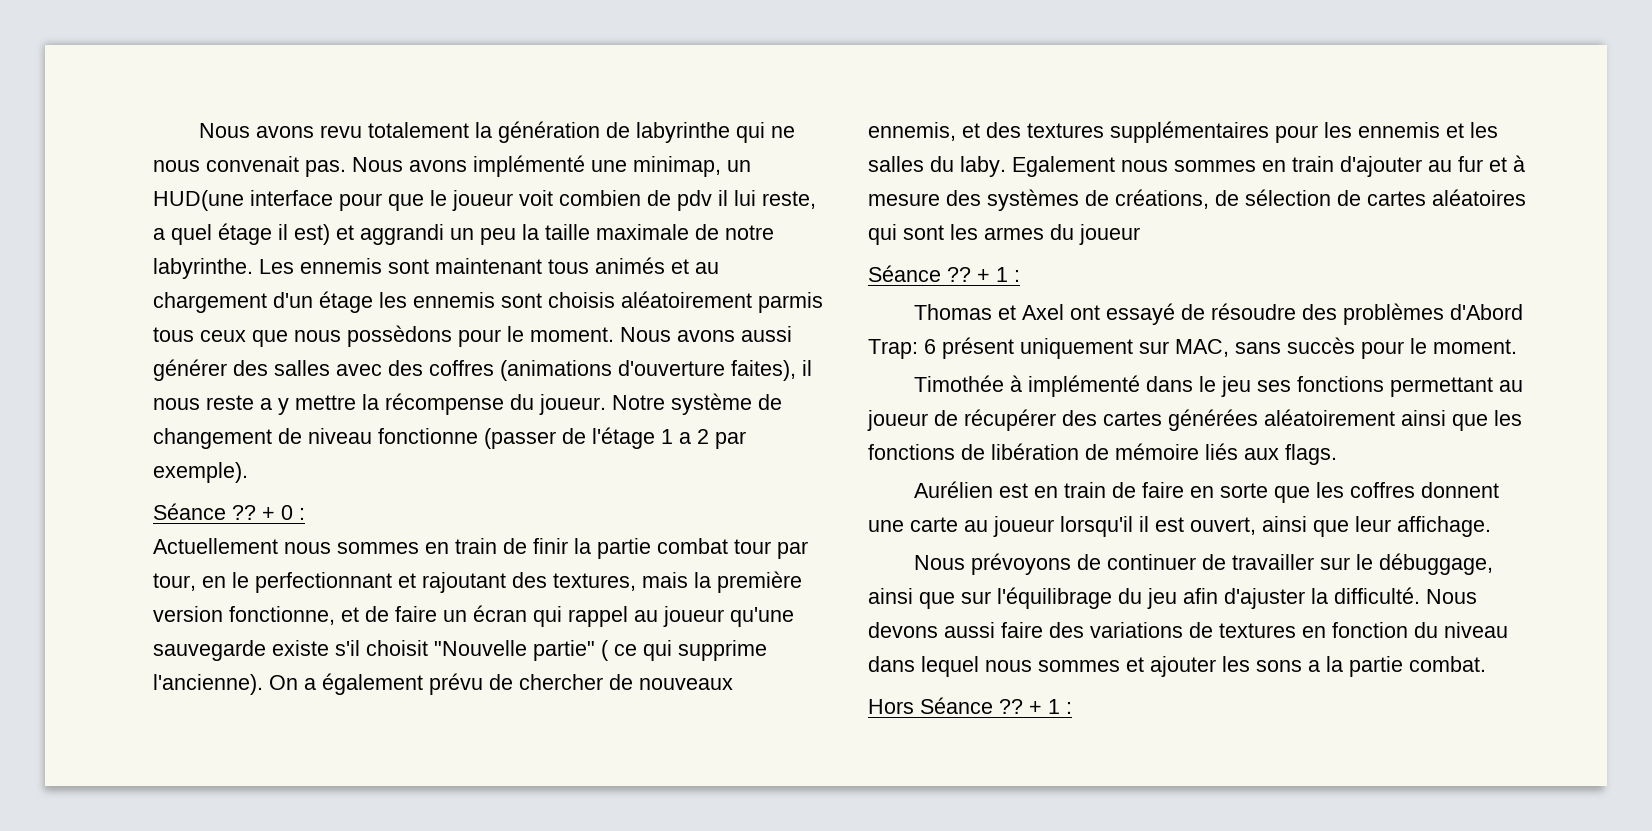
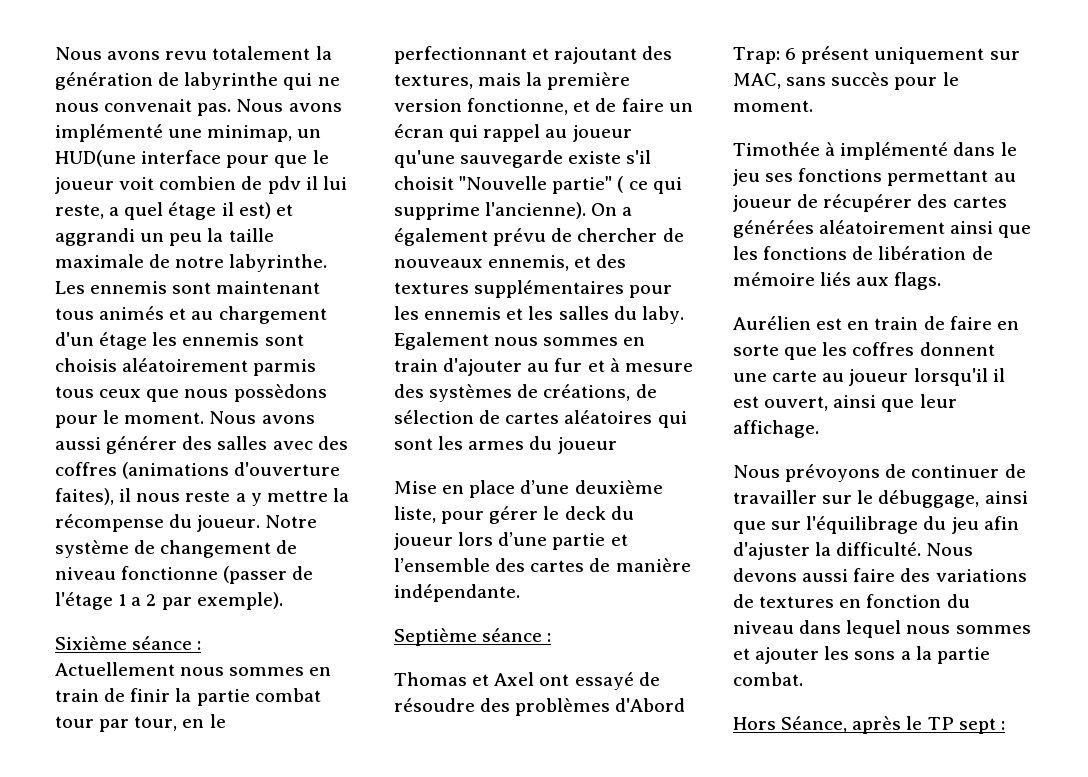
- Séance ?? + 0 :
+ Sixième séance :
  Egalement nous sommes en train d'ajouter au fur et à mesure des systèmes de créations, de sélection de cartes aléatoires qui sont les armes du joueur
- Séance ?? + 1 :
+ Mise en place d’une deuxième liste, pour gérer le deck du joueur lors d’une partie et l’ensemble des cartes de manière indépendante.
+ Septième séance :
- Hors Séance ?? + 1 :
+ Hors Séance, après le TP sept :

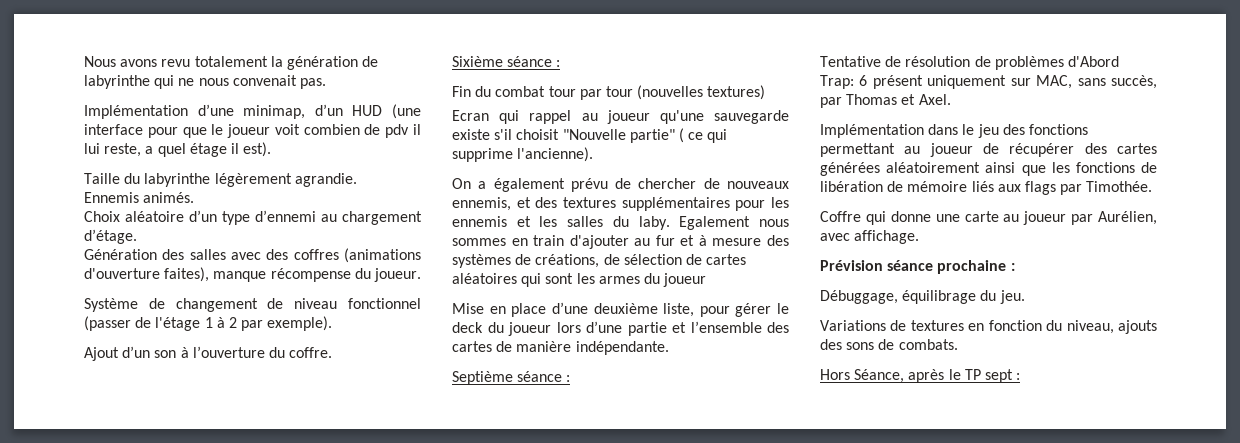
- Nous avons revu totalement la génération de labyrinthe qui ne nous convenait pas. Nous avons implémenté une minimap, un HUD(une interface pour que le joueur voit combien de pdv il lui reste, a quel étage il est) et aggrandi un peu la taille maximale de notre labyrinthe. Les ennemis sont maintenant tous animés et au chargement d'un étage les ennemis sont choisis aléatoirement parmis tous ceux que nous possèdons pour le moment. Nous avons aussi générer des salles avec des coffres (animations d'ouverture faites), il nous reste a y mettre la récompense du joueur. Notre système de changement de niveau fonctionne (passer de l'étage 1 a 2 par exemple).
+ Nous avons revu totalement la génération de labyrinthe qui ne nous convenait pas.
+ Implémentation d’une minimap, d’un HUD (une interface pour que le joueur voit combien de pdv il lui reste, a quel étage il est).
+ Taille du labyrinthe légèrement agrandie.
+ Ennemis animés.
+ Choix aléatoire d’un type d’ennemi au chargement d’étage.
+ Génération des salles avec des coffres (animations d'ouverture faites), manque récompense du joueur.
+ Système de changement de niveau fonctionnel (passer de l'étage 1 à 2 par exemple).
+ Ajout d’un son à l’ouverture du coffre.
  Sixième séance :
- Actuellement nous sommes en train de finir la partie combat tour par tour, en le perfectionnant et rajoutant des textures, mais la première version fonctionne, et de faire un écran qui rappel au joueur qu'une sauvegarde existe s'il choisit "Nouvelle partie" ( ce qui supprime l'ancienne). On a également prévu de chercher de nouveaux ennemis, et des textures supplémentaires pour les ennemis et les salles du laby.
+ Fin du combat tour par tour (nouvelles textures)
+ Ecran qui rappel au joueur qu'une sauvegarde existe s'il choisit "Nouvelle partie" ( ce qui supprime l'ancienne).
+ On a également prévu de chercher de nouveaux ennemis, et des textures supplémentaires pour les ennemis et les salles du laby.
- Thomas et Axel ont essayé de résoudre des problèmes d'Abord Trap: 6 présent uniquement sur MAC, sans succès pour le moment.
- Timothée à implémenté dans le jeu ses fonctions permettant au joueur de récupérer des cartes générées aléatoirement ainsi que les fonctions de libération de mémoire liés aux flags.
- Aurélien est en train de faire en sorte que les coffres donnent une carte au joueur lorsqu'il il est ouvert, ainsi que leur affichage.
- Nous prévoyons de continuer de travailler sur le débuggage, ainsi que sur l'équilibrage du jeu afin d'ajuster la difficulté. Nous devons aussi faire des variations de textures en fonction du niveau dans lequel nous sommes et ajouter les sons a la partie combat.
+ Tentative de résolution de problèmes d'Abord Trap: 6 présent uniquement sur MAC, sans succès, par Thomas et Axel.
+ Implémentation dans le jeu des fonctions permettant au joueur de récupérer des cartes générées aléatoirement ainsi que les fonctions de libération de mémoire liés aux flags par Timothée.
+ Coffre qui donne une carte au joueur par Aurélien, avec affichage.
+ Prévision séance prochaine :
+ Débuggage, équilibrage du jeu.
+ Variations de textures en fonction du niveau, ajouts des sons de combats.

